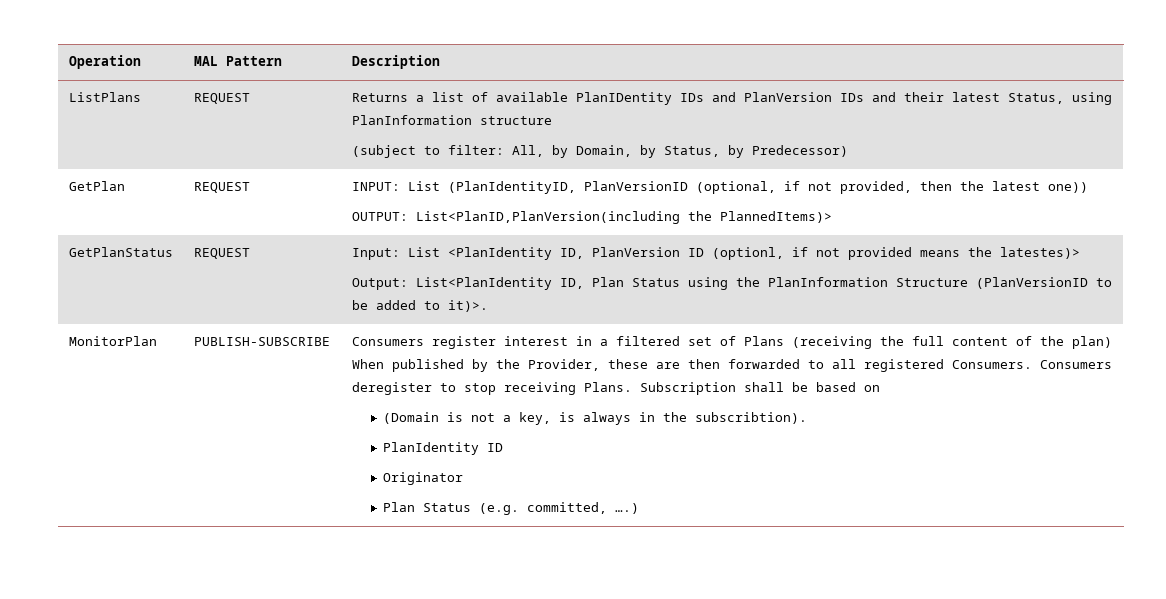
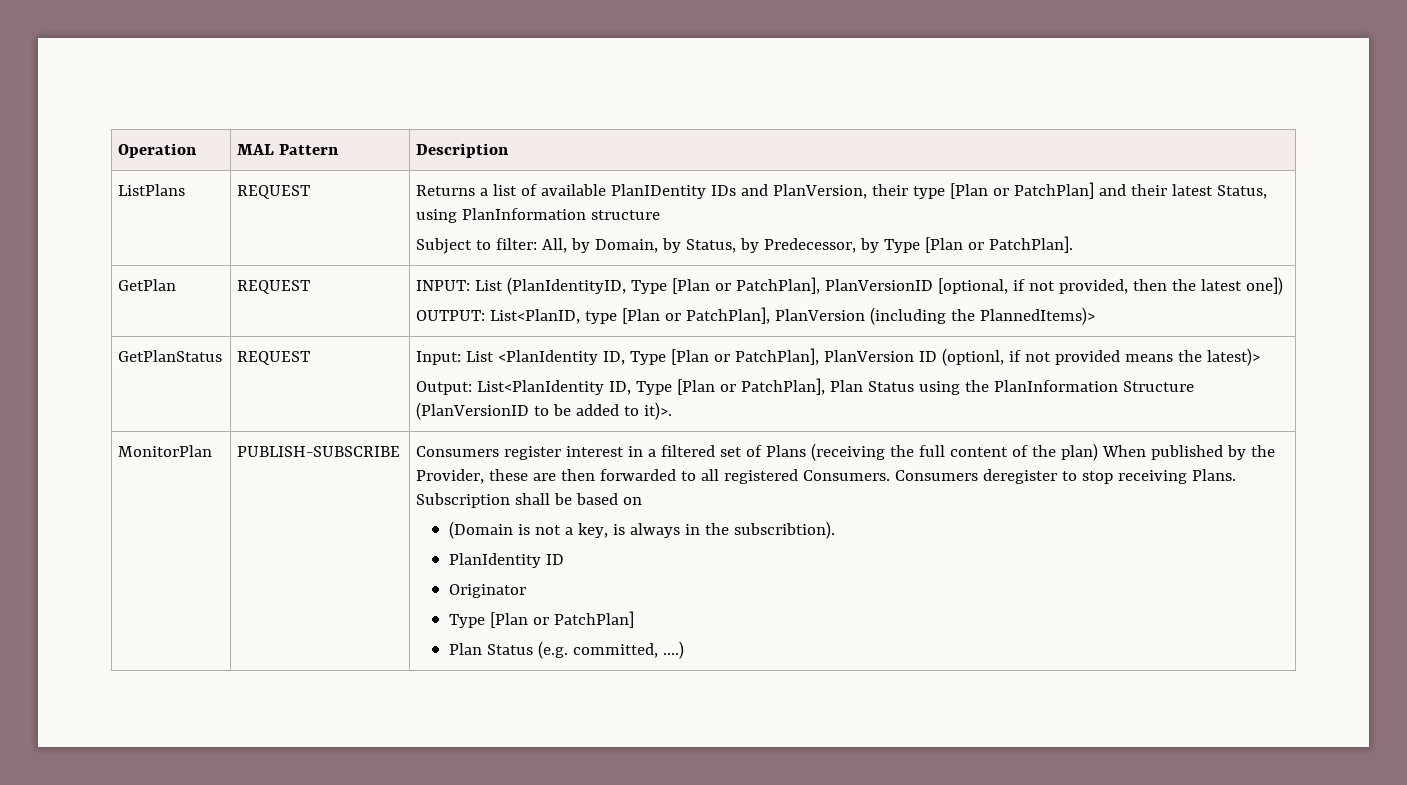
- ListPlans | REQUEST | Returns a list of available PlanIDentity IDs and PlanVersion IDs and their latest Status, using PlanInformation structure
- (subject to filter: All, by Domain, by Status, by Predecessor)
+ ListPlans | REQUEST | Returns a list of available PlanIDentity IDs and PlanVersion, their type [Plan or PatchPlan] and their latest Status, using PlanInformation structure
+ Subject to filter: All, by Domain, by Status, by Predecessor, by Type [Plan or PatchPlan].
- GetPlan | REQUEST | INPUT: List (PlanIdentityID, PlanVersionID (optional, if not provided, then the latest one))
- OUTPUT: List<PlanID,PlanVersion(including the PlannedItems)>
+ GetPlan | REQUEST | INPUT: List (PlanIdentityID, Type [Plan or PatchPlan], PlanVersionID [optional, if not provided, then the latest one])
+ OUTPUT: List<PlanID, type [Plan or PatchPlan], PlanVersion (including the PlannedItems)>
- GetPlanStatus | REQUEST | Input: List <PlanIdentity ID, PlanVersion ID (optionl, if not provided means the latestes)>
- Output: List<PlanIdentity ID, Plan Status using the PlanInformation Structure (PlanVersionID to be added to it)>.
+ GetPlanStatus | REQUEST | Input: List <PlanIdentity ID, Type [Plan or PatchPlan], PlanVersion ID (optionl, if not provided means the latest)>
+ Output: List<PlanIdentity ID, Type [Plan or PatchPlan], Plan Status using the PlanInformation Structure (PlanVersionID to be added to it)>.
+ Type [Plan or PatchPlan]

